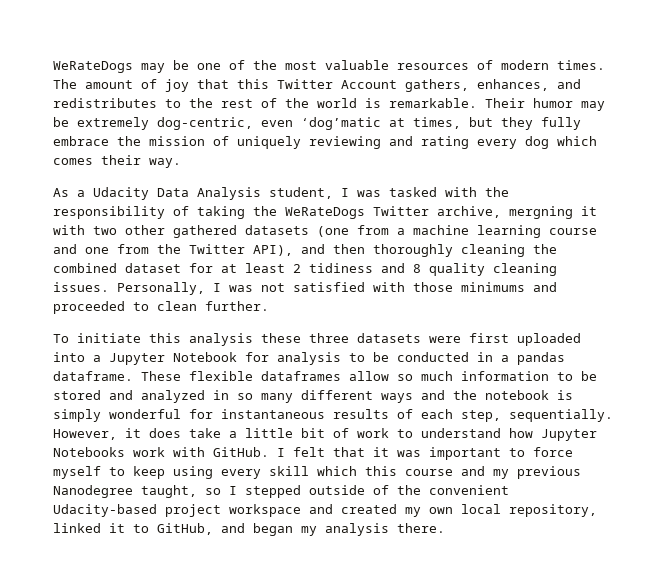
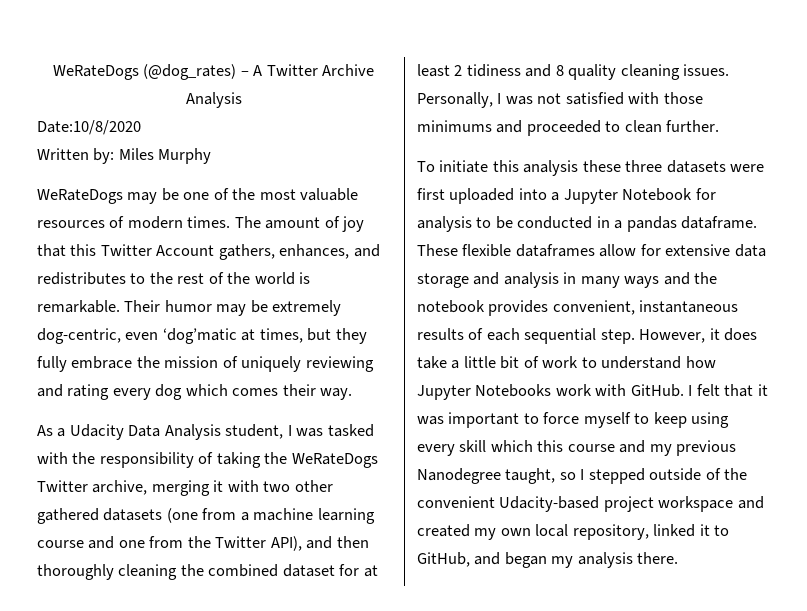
+ WeRateDogs (@dog_rates) – A Twitter Archive Analysis
+ Date:10/8/2020
+ Written by: Miles Murphy
- As a Udacity Data Analysis student, I was tasked with the responsibility of taking the WeRateDogs Twitter archive, mergning it with two other gathered datasets (one from a machine learning course and one from the Twitter API), and then thoroughly cleaning the combined dataset for at least 2 tidiness and 8 quality cleaning issues.
+ As a Udacity Data Analysis student, I was tasked with the responsibility of taking the WeRateDogs Twitter archive, merging it with two other gathered datasets (one from a machine learning course and one from the Twitter API), and then thoroughly cleaning the combined dataset for at least 2 tidiness and 8 quality cleaning issues.
- These flexible dataframes allow so much information to be stored and analyzed in so many different ways and the notebook is simply wonderful for instantaneous results of each step, sequentially.
+ These flexible dataframes allow for extensive data storage and analysis in many ways and the notebook provides convenient, instantaneous results of each sequential step.

